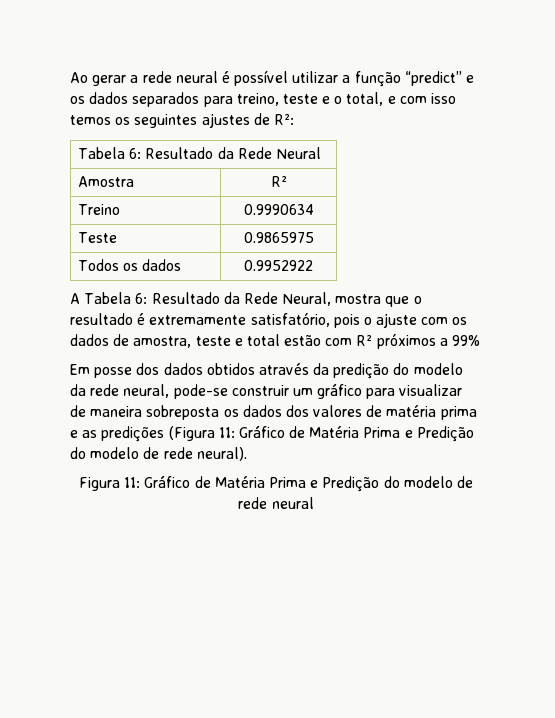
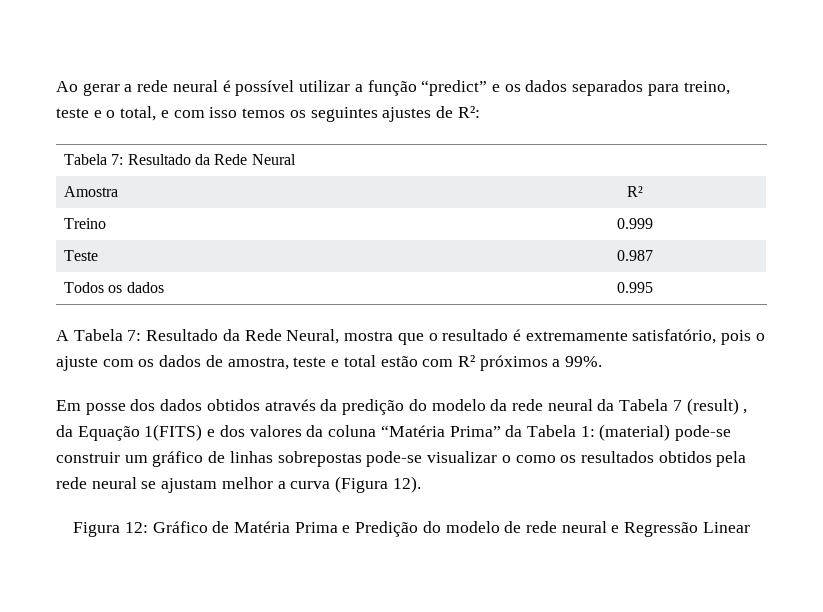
- Tabela 6: Resultado da Rede Neural
+ Tabela 7: Resultado da Rede Neural
- Treino | 0.9990634
+ Treino | 0.999
- Teste | 0.9865975
+ Teste | 0.987
- Todos os dados | 0.9952922
+ Todos os dados | 0.995
- A Tabela 6: Resultado da Rede Neural, mostra que o resultado é extremamente satisfatório, pois o ajuste com os dados de amostra, teste e total estão com R² próximos a 99%
+ A Tabela 7: Resultado da Rede Neural, mostra que o resultado é extremamente satisfatório, pois o ajuste com os dados de amostra, teste e total estão com R² próximos a 99%.
- Em posse dos dados obtidos através da predição do modelo da rede neural, pode-se construir um gráfico para visualizar de maneira sobreposta os dados dos valores de matéria prima e as predições (Figura 11: Gráfico de Matéria Prima e Predição do modelo de rede neural).
+ Em posse dos dados obtidos através da predição do modelo da rede neural da Tabela 7 (result) , da Equação 1(FITS) e dos valores da coluna “Matéria Prima” da Tabela 1: (material) pode-se construir um gráfico de linhas sobrepostas pode-se visualizar o como os resultados obtidos pela rede neural se ajustam melhor a curva (Figura 12).
- Figura 11: Gráfico de Matéria Prima e Predição do modelo de rede neural
+ Figura 12: Gráfico de Matéria Prima e Predição do modelo de rede neural e Regressão Linear

